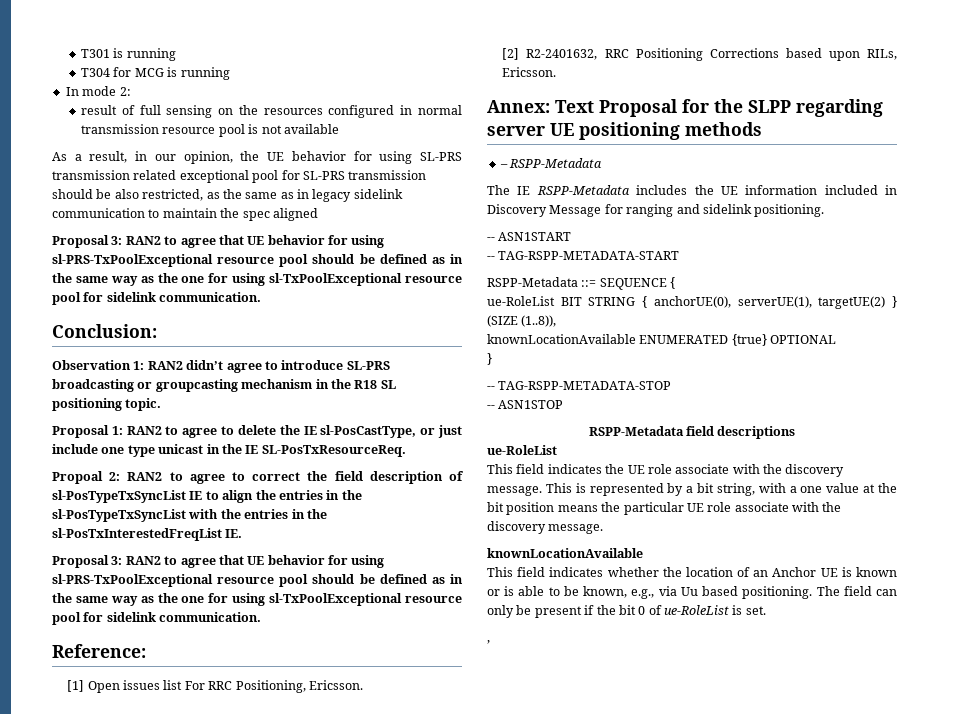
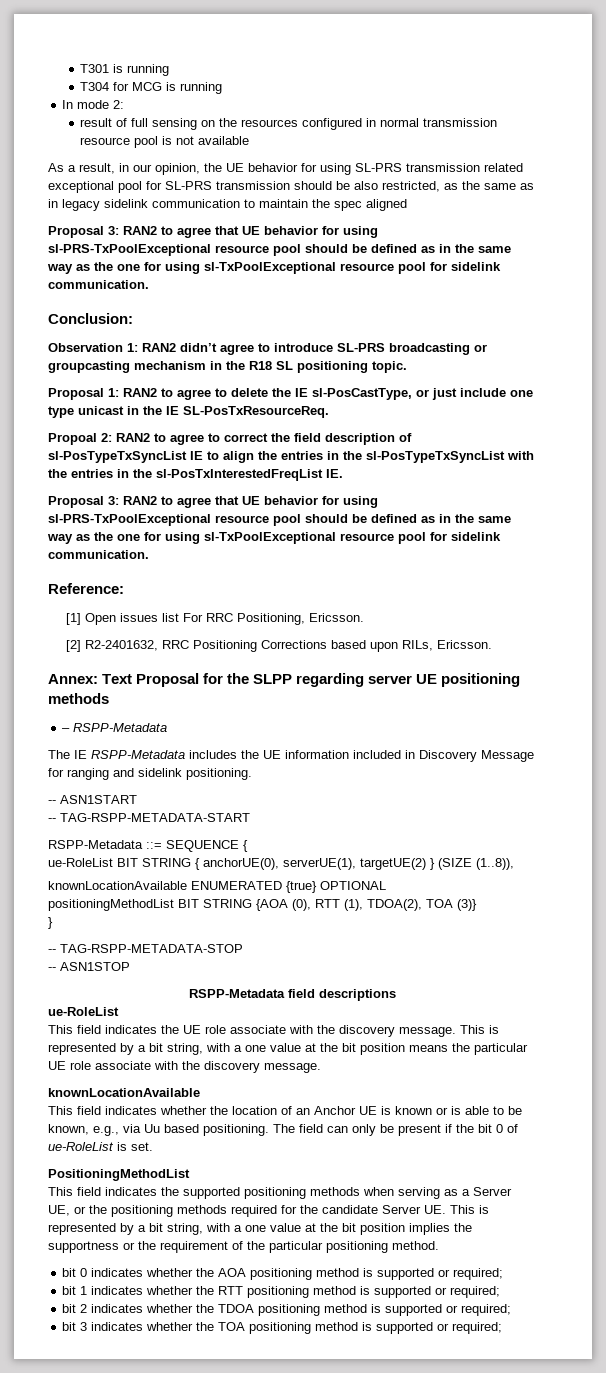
+ positioningMethodList BIT STRING {AOA (0), RTT (1), TDOA(2), TOA (3)}
- ,
+ PositioningMethodList
+ This field indicates the supported positioning methods when serving as a Server UE, or the positioning methods required for the candidate Server UE. This is represented by a bit string, with a one value at the bit position implies the supportness or the requirement of the particular positioning method.
+ bit 0 indicates whether the AOA positioning method is supported or required;
+ bit 1 indicates whether the RTT positioning method is supported or required;
+ bit 2 indicates whether the TDOA positioning method is supported or required;
+ bit 3 indicates whether the TOA positioning method is supported or required;

